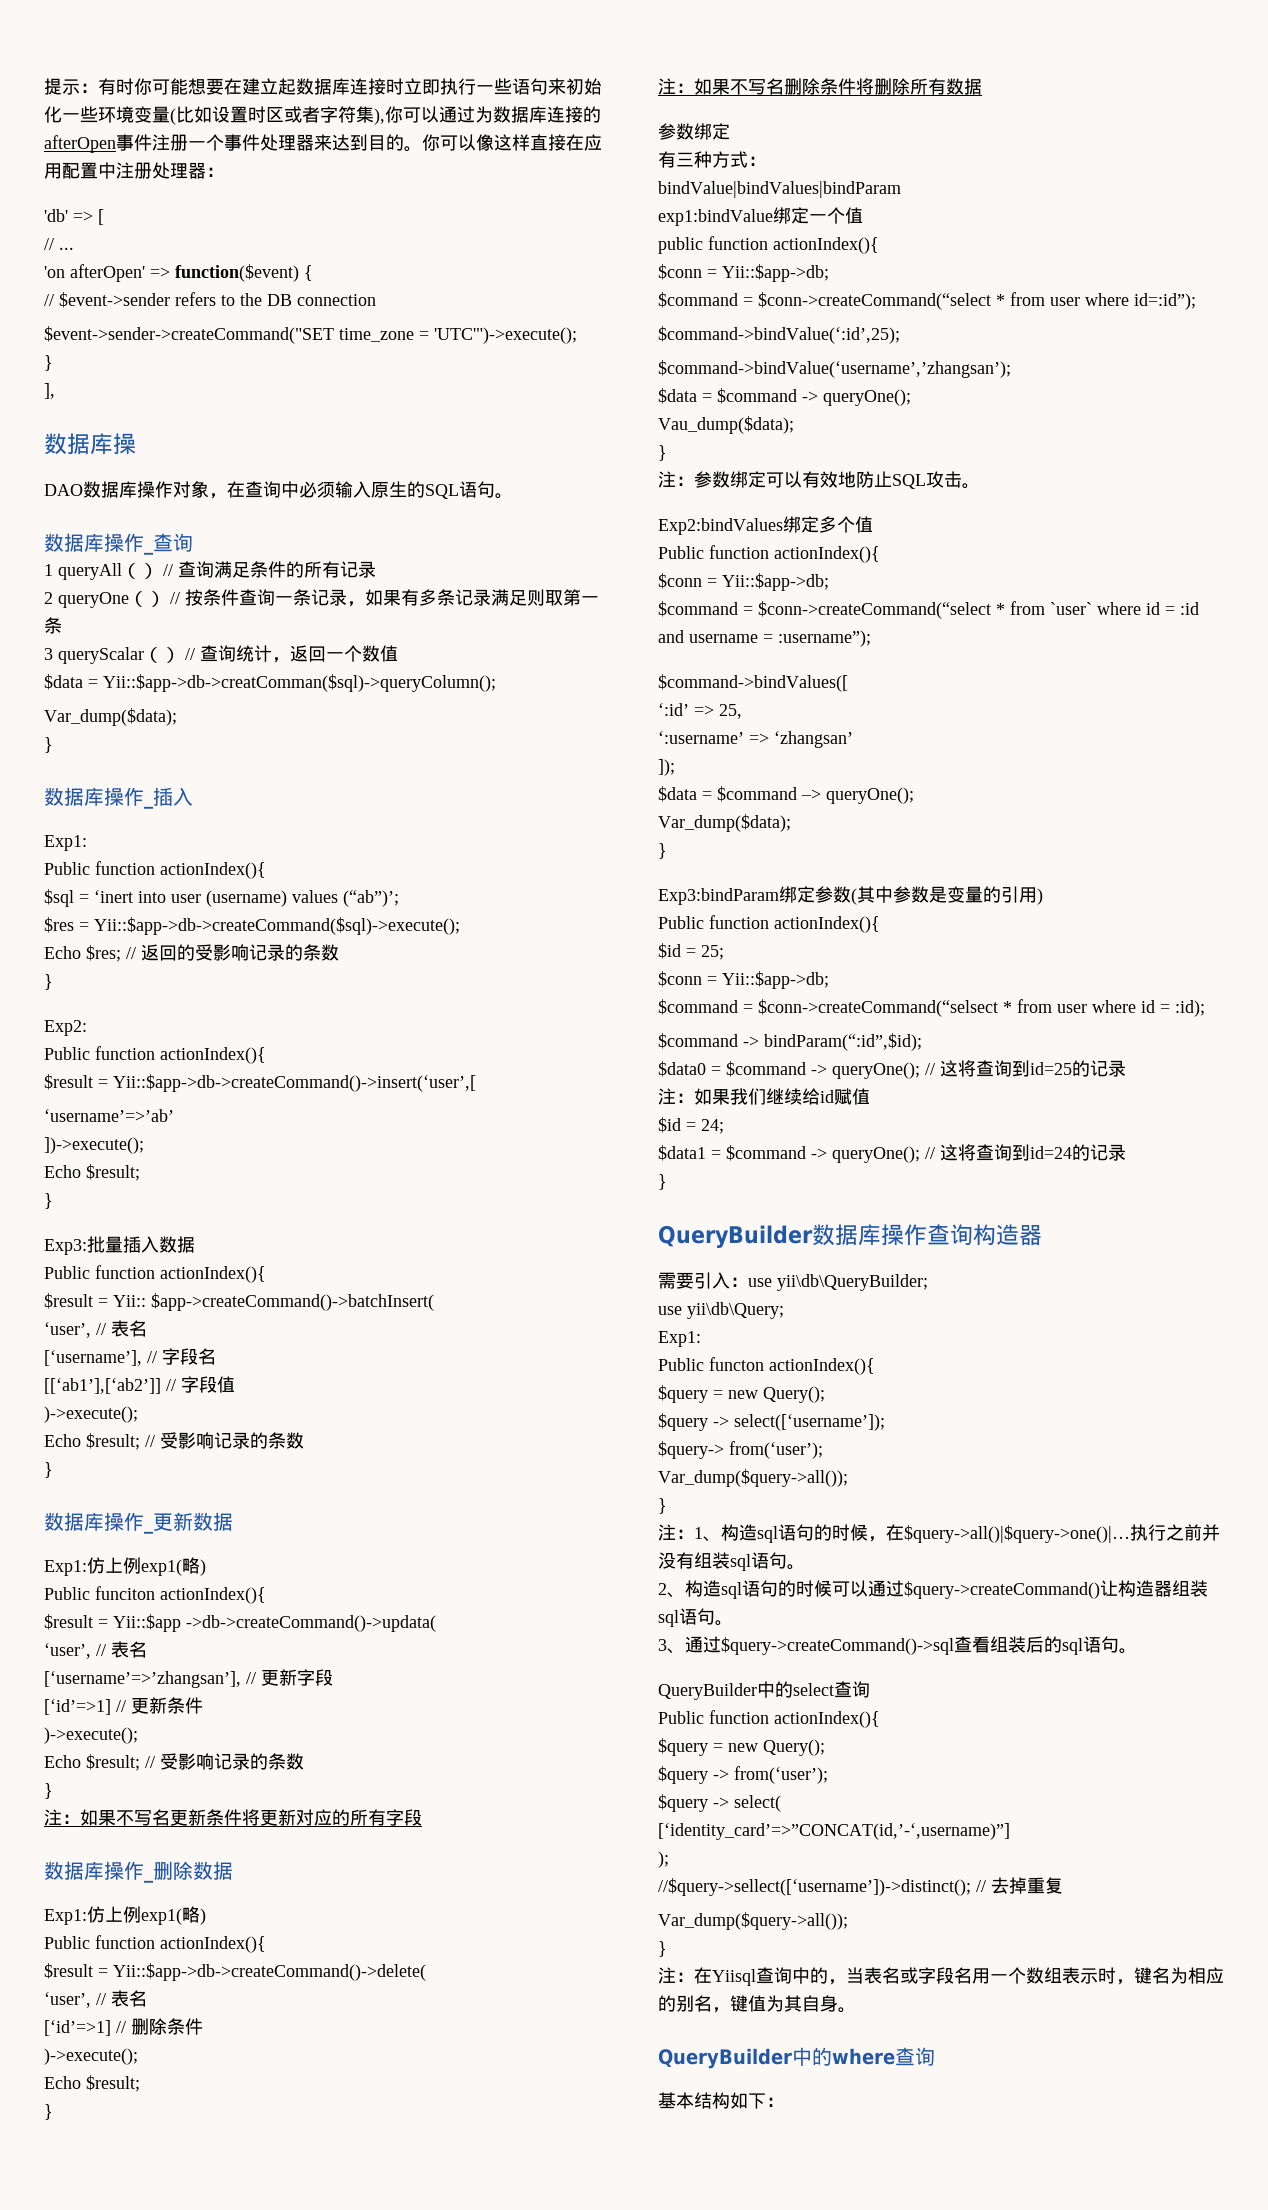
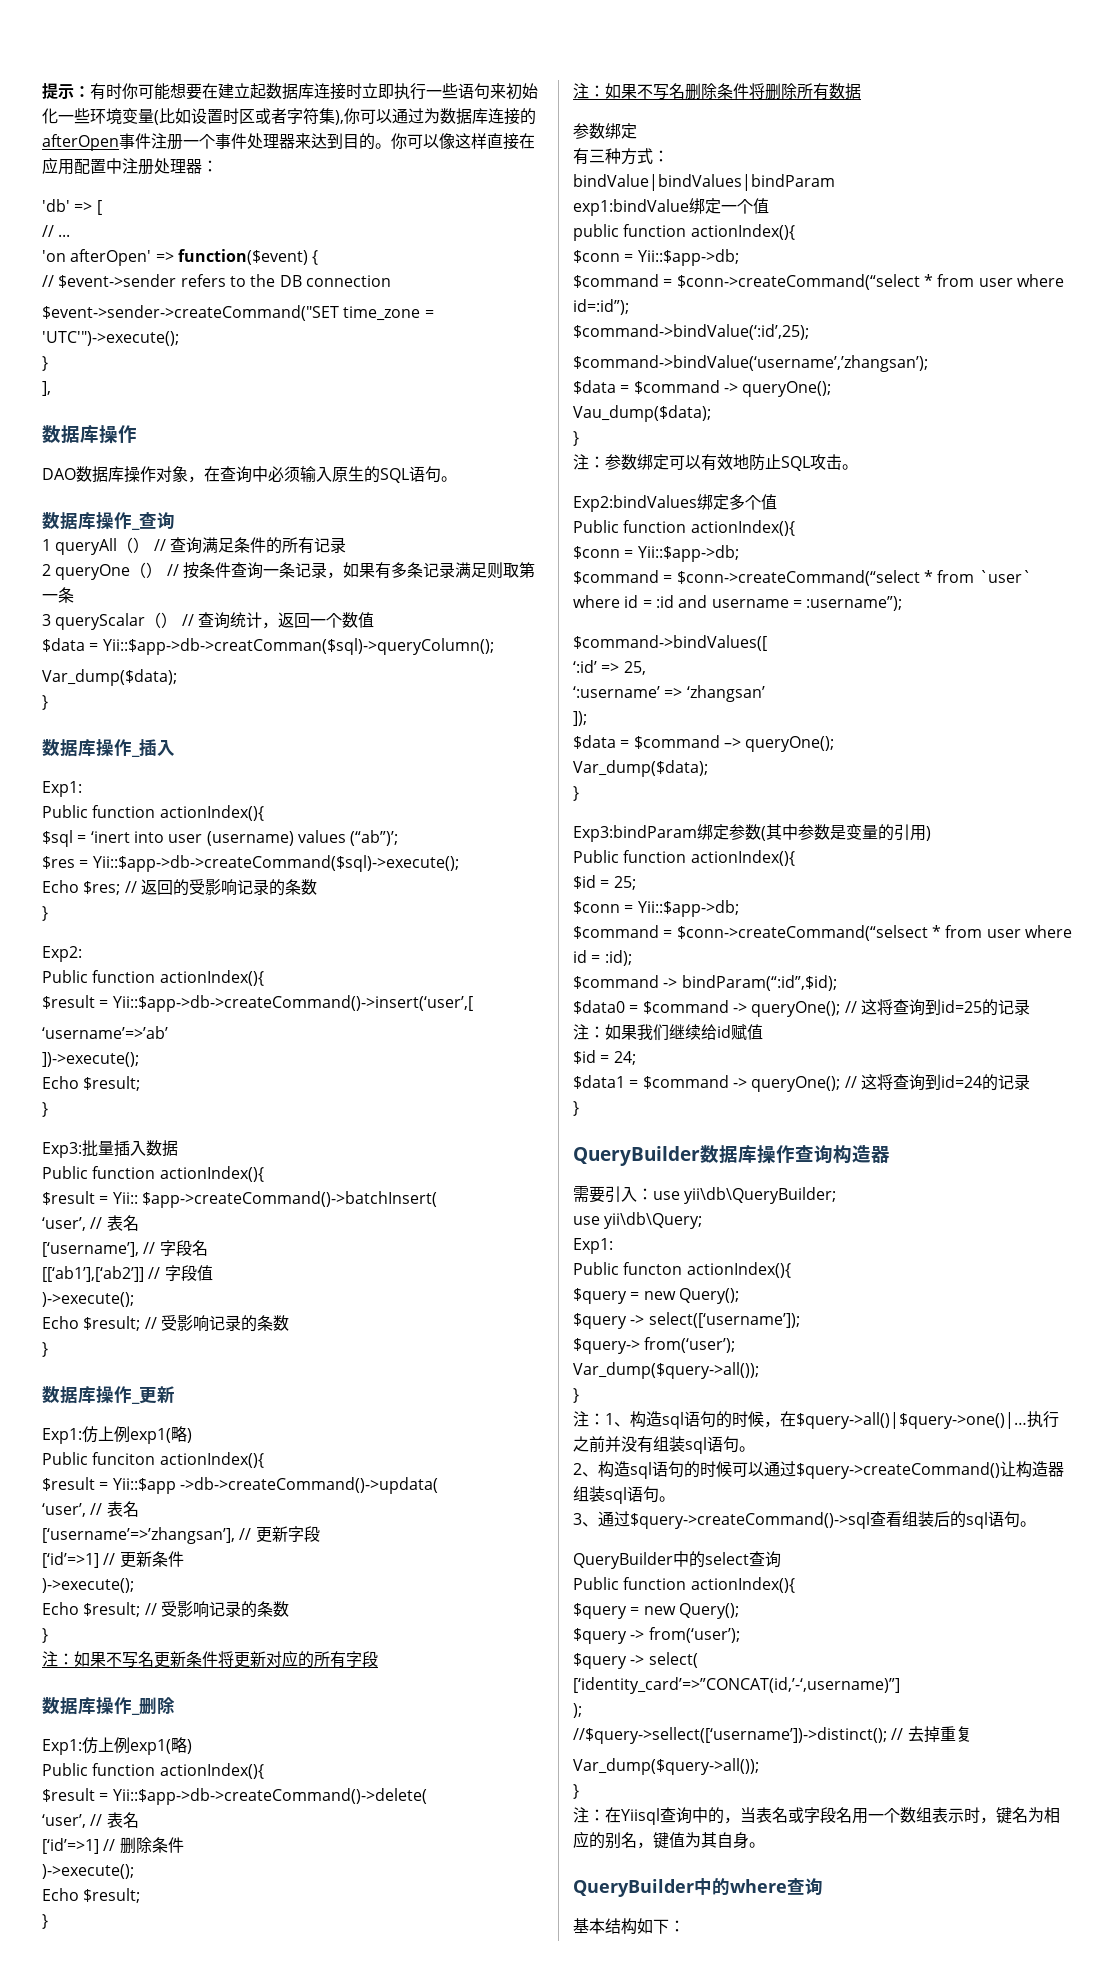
  ],
- 数据库操
+ 数据库操作
- 数据库操作_更新数据
+ 数据库操作_更新
- 数据库操作_删除数据
+ 数据库操作_删除

